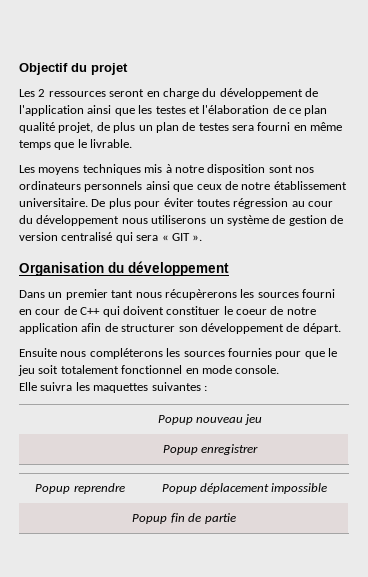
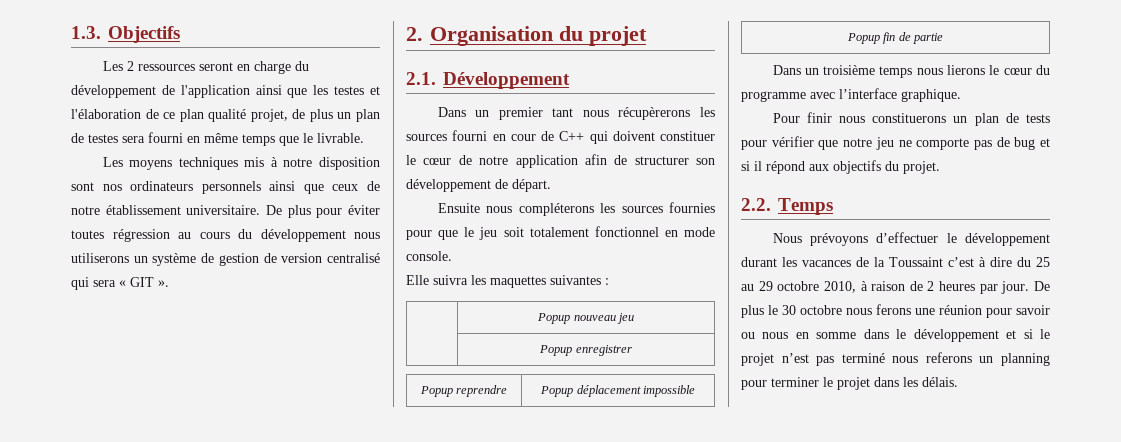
- Objectif du projet
+ 1.3. Objectifs
- De plus pour éviter toutes régression au cour du développement nous utiliserons un système de gestion de version centralisé qui sera « GIT ».
+ De plus pour éviter toutes régression au cours du développement nous utiliserons un système de gestion de version centralisé qui sera « GIT ».
- Organisation du développement
+ 2. Organisation du projet
+ 2.1. Développement
- Dans un premier tant nous récupèrerons les sources fourni en cour de C++ qui doivent constituer le coeur de notre application afin de structurer son développement de départ.
+ Dans un premier tant nous récupèrerons les sources fourni en cour de C++ qui doivent constituer le cœur de notre application afin de structurer son développement de départ.
+ Dans un troisième temps nous lierons le cœur du programme avec l’interface graphique.
+ Pour finir nous constituerons un plan de tests pour vérifier que notre jeu ne comporte pas de bug et si il répond aux objectifs du projet.
+ 2.2. Temps
+ Nous prévoyons d’effectuer le développement durant les vacances de la Toussaint c’est à dire du 25 au 29 octobre 2010, à raison de 2 heures par jour. De plus le 30 octobre nous ferons une réunion pour savoir ou nous en somme dans le développement et si le projet n’est pas terminé nous referons un planning pour terminer le projet dans les délais.

